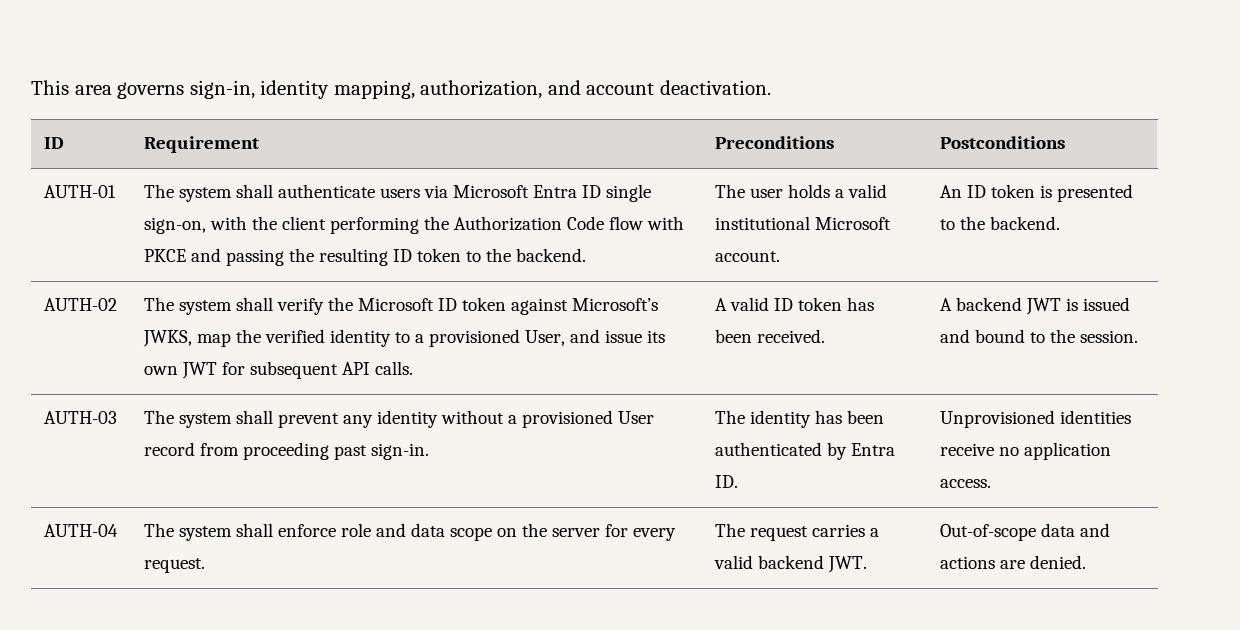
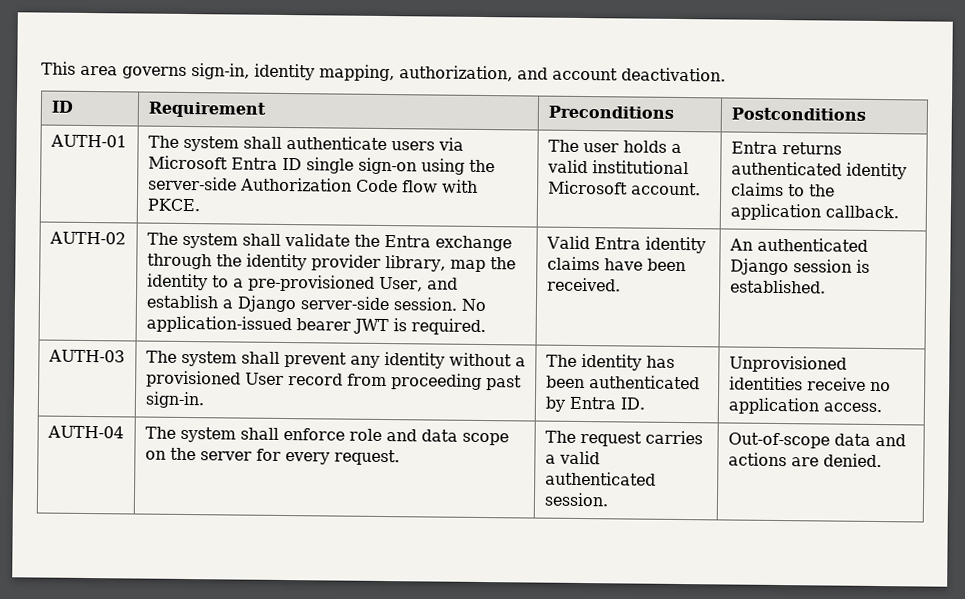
- The system shall authenticate users via Microsoft Entra ID single sign-on, with the client performing the Authorization Code flow with PKCE and passing the resulting ID token to the backend.
+ The system shall authenticate users via Microsoft Entra ID single sign-on using the server-side Authorization Code flow with PKCE.
- An ID token is presented to the backend.
- AUTH-02 | The system shall verify the Microsoft ID token against Microsoft’s JWKS, map the verified identity to a provisioned User, and issue its own JWT for subsequent API calls. | A valid ID token has been received. | A backend JWT is issued and bound to the session.
+ Entra returns authenticated identity claims to the application callback.
+ AUTH-02 | The system shall validate the Entra exchange through the identity provider library, map the identity to a pre-provisioned User, and establish a Django server-side session. No application-issued bearer JWT is required. | Valid Entra identity claims have been received. | An authenticated Django session is established.
- AUTH-04 | The system shall enforce role and data scope on the server for every request. | The request carries a valid backend JWT. | Out-of-scope data and actions are denied.
+ AUTH-04 | The system shall enforce role and data scope on the server for every request. | The request carries a valid authenticated session. | Out-of-scope data and actions are denied.

